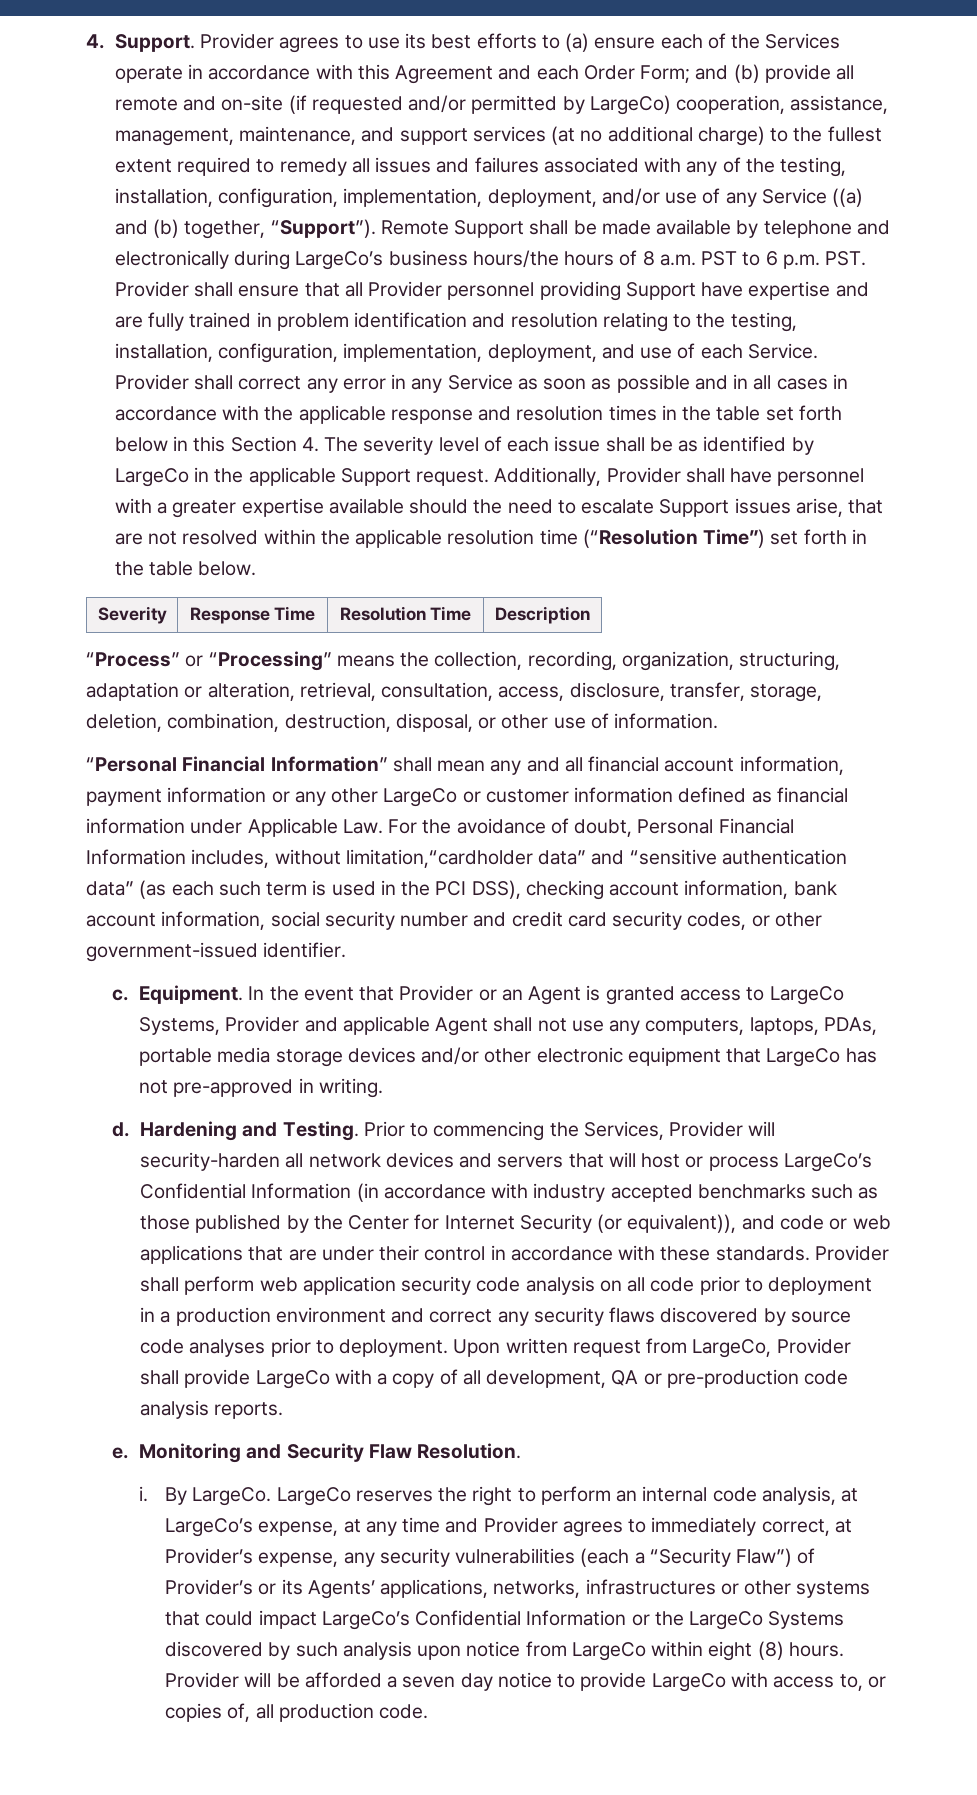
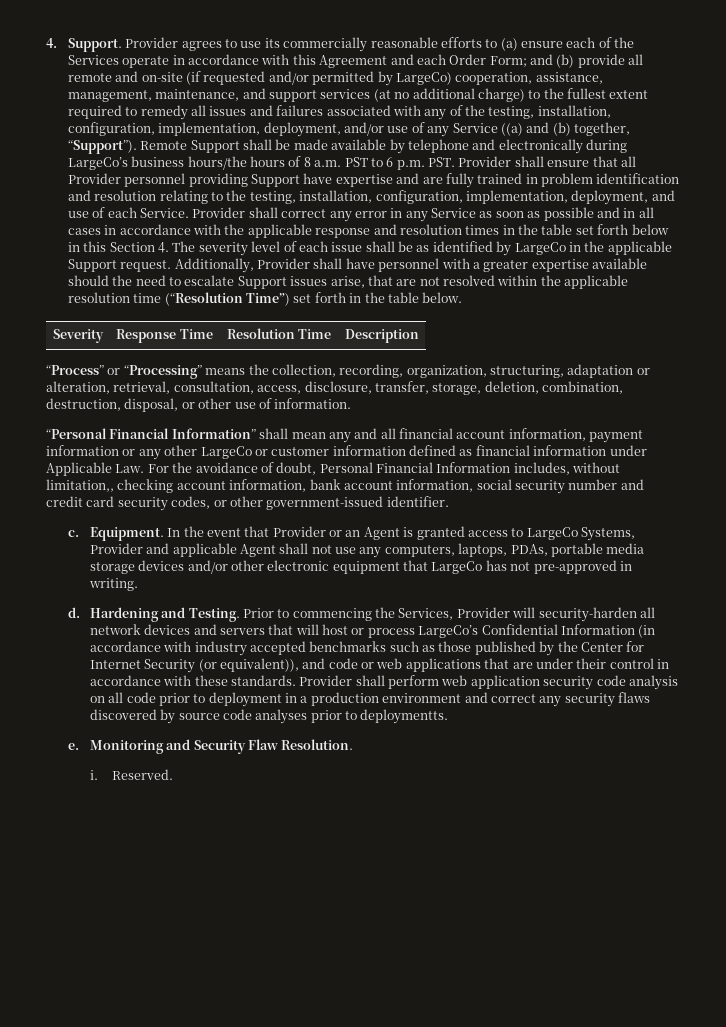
- Provider agrees to use its best efforts to (a) ensure each of the Services operate in accordance with this Agreement and each Order Form;
+ Provider agrees to use its commercially reasonable efforts to (a) ensure each of the Services operate in accordance with this Agreement and each Order Form;
- “Personal Financial Information” shall mean any and all financial account information, payment information or any other LargeCo or customer information defined as financial information under Applicable Law. For the avoidance of doubt, Personal Financial Information includes, without limitation,“cardholder data” and “sensitive authentication data” (as each such term is used in the PCI DSS), checking account information, bank account information, social security number and credit card security codes, or other government-issued identifier.
+ “Personal Financial Information” shall mean any and all financial account information, payment information or any other LargeCo or customer information defined as financial information under Applicable Law. For the avoidance of doubt, Personal Financial Information includes, without limitation,, checking account information, bank account information, social security number and credit card security codes, or other government-issued identifier.
- Provider shall perform web application security code analysis on all code prior to deployment in a production environment and correct any security flaws discovered by source code analyses prior to deployment. Upon written request from LargeCo, Provider shall provide LargeCo with a copy of all development, QA or pre-production code analysis reports.
+ Provider shall perform web application security code analysis on all code prior to deployment in a production environment and correct any security flaws discovered by source code analyses prior to deploymentts.
- By LargeCo. LargeCo reserves the right to perform an internal code analysis, at LargeCo’s expense, at any time and Provider agrees to immediately correct, at Provider’s expense, any security vulnerabilities (each a “Security Flaw”) of Provider’s or its Agents’ applications, networks, infrastructures or other systems that could impact LargeCo’s Confidential Information or the LargeCo Systems discovered by such analysis upon notice from LargeCo within eight (8) hours. Provider will be afforded a seven day notice to provide LargeCo with access to, or copies of, all production code.
+ Reserved.

